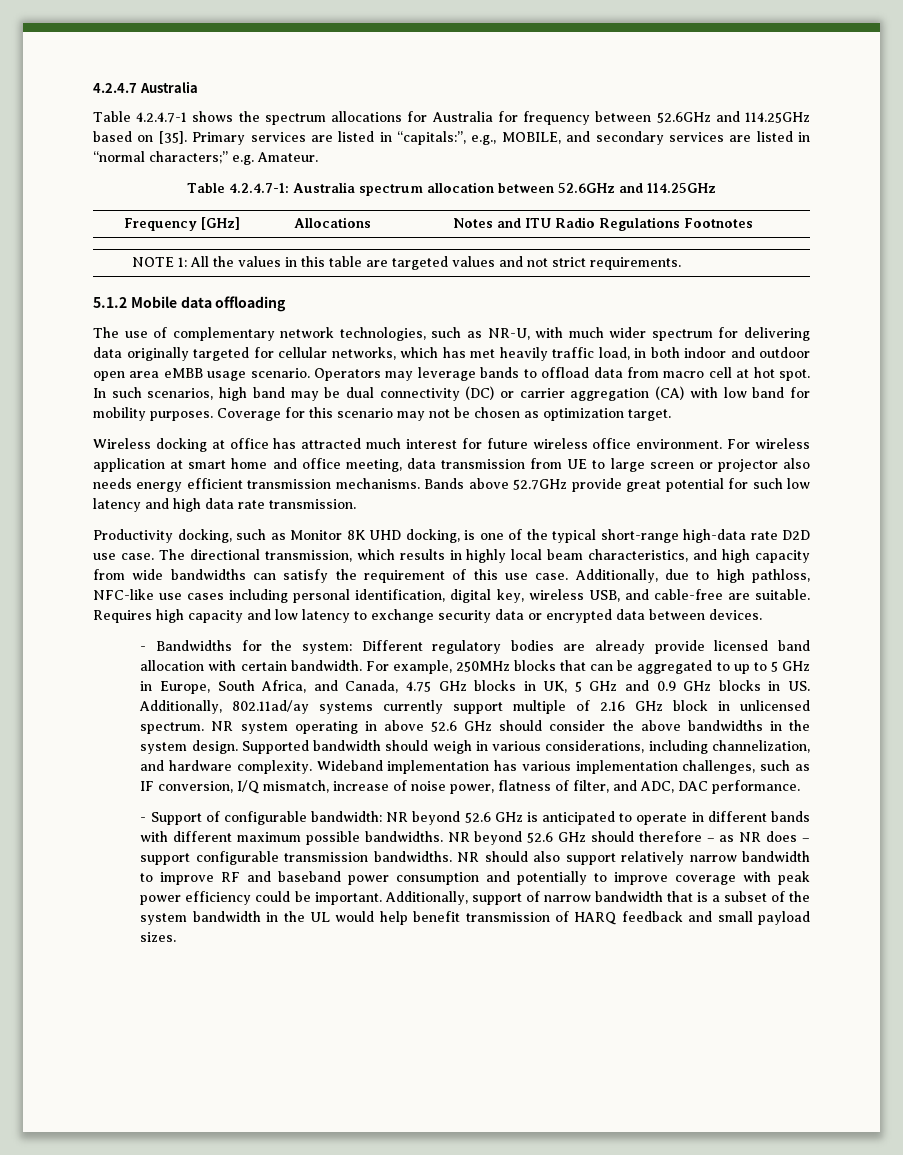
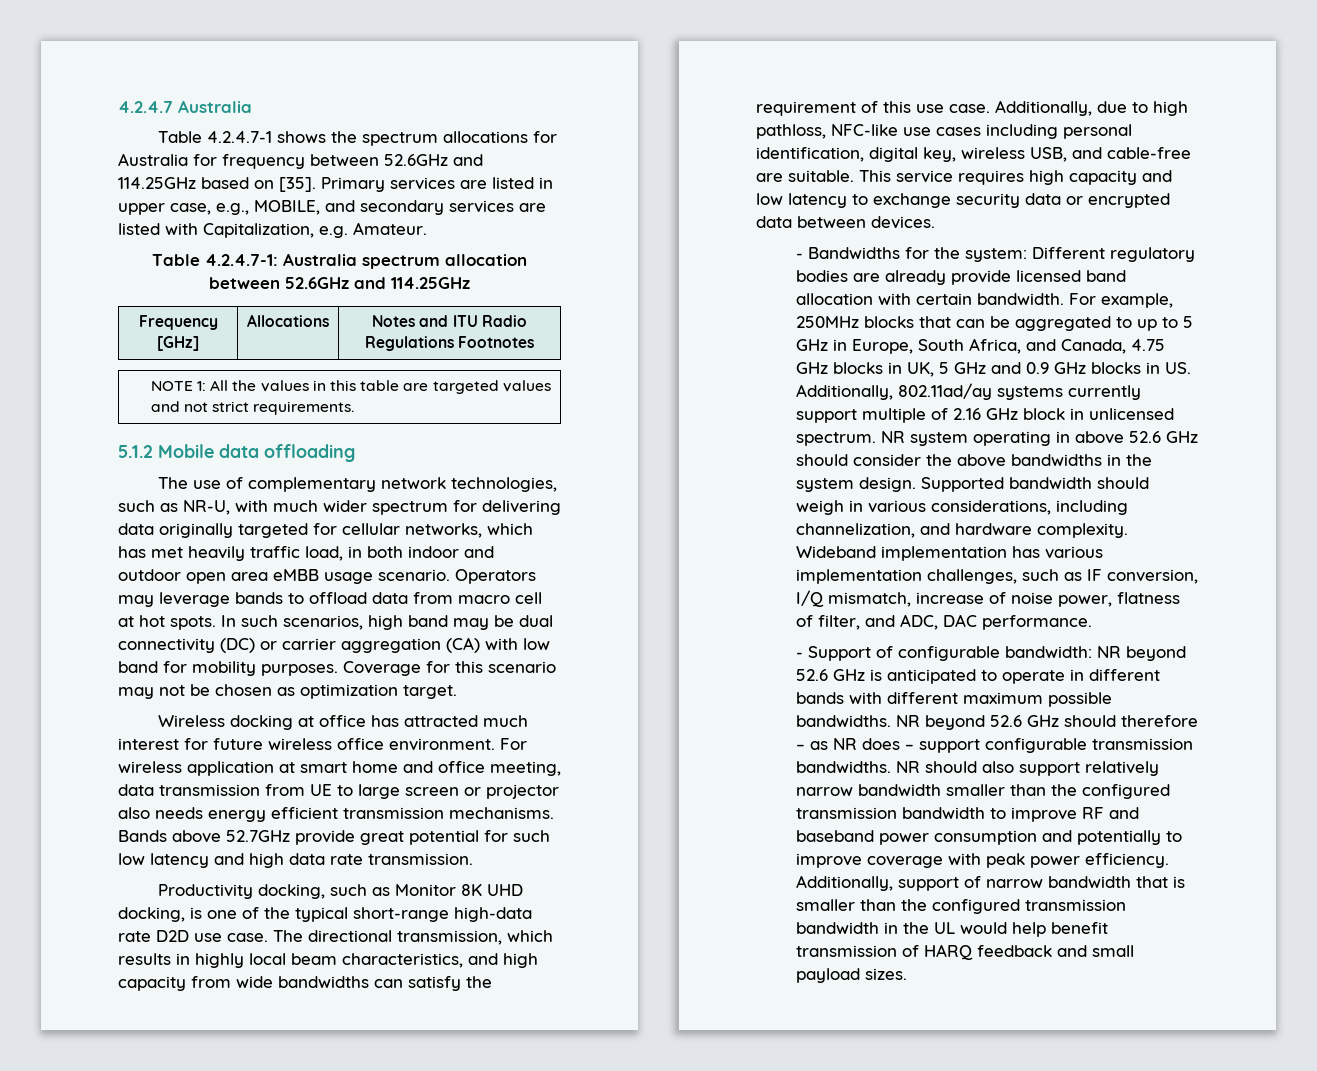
- Primary services are listed in “capitals:”, e.g., MOBILE, and secondary services are listed in “normal characters;” e.g. Amateur.
+ Primary services are listed in upper case, e.g., MOBILE, and secondary services are listed with Capitalization, e.g. Amateur.
- Operators may leverage bands to offload data from macro cell at hot spot.
+ Operators may leverage bands to offload data from macro cell at hot spots.
- Requires high capacity and low latency to exchange security data or encrypted data between devices.
+ This service requires high capacity and low latency to exchange security data or encrypted data between devices.
- NR should also support relatively narrow bandwidth to improve RF and baseband power consumption and potentially to improve coverage with peak power efficiency could be important.
+ NR should also support relatively narrow bandwidth smaller than the configured transmission bandwidth to improve RF and baseband power consumption and potentially to improve coverage with peak power efficiency.
- Additionally, support of narrow bandwidth that is a subset of the system bandwidth in the UL would help benefit transmission of HARQ feedback and small payload sizes.
+ Additionally, support of narrow bandwidth that is smaller than the configured transmission bandwidth in the UL would help benefit transmission of HARQ feedback and small payload sizes.

